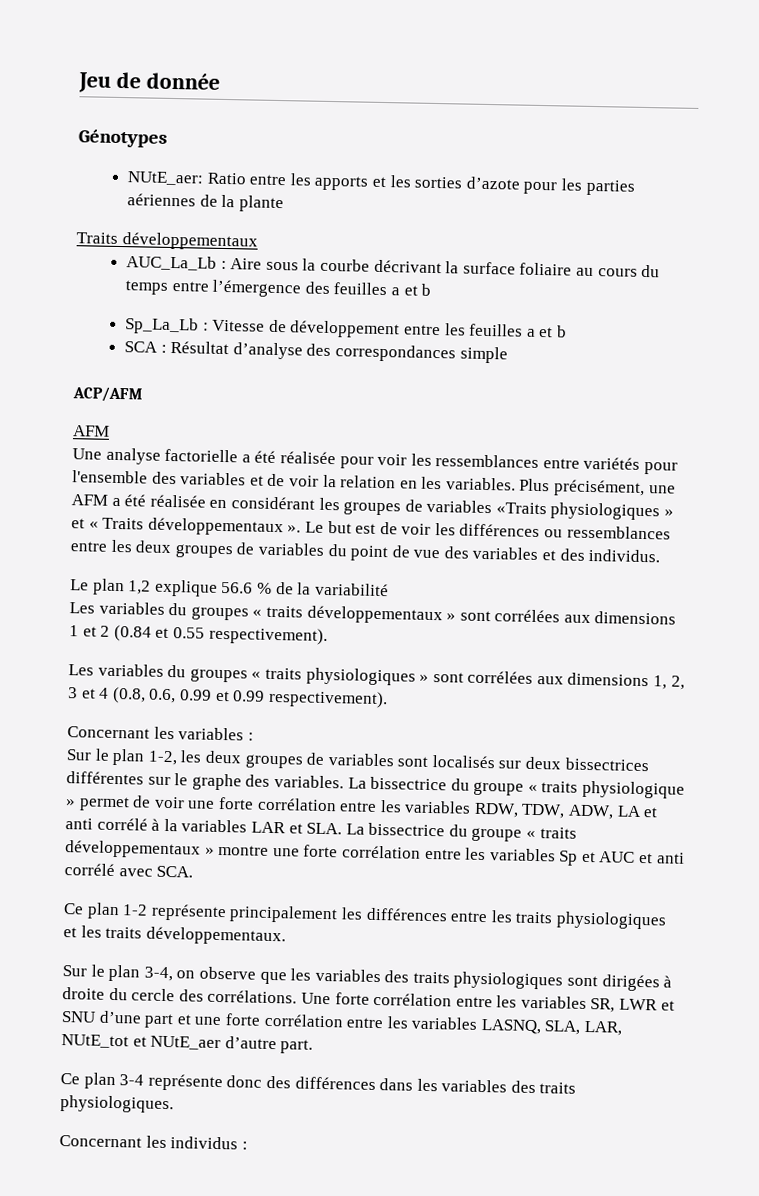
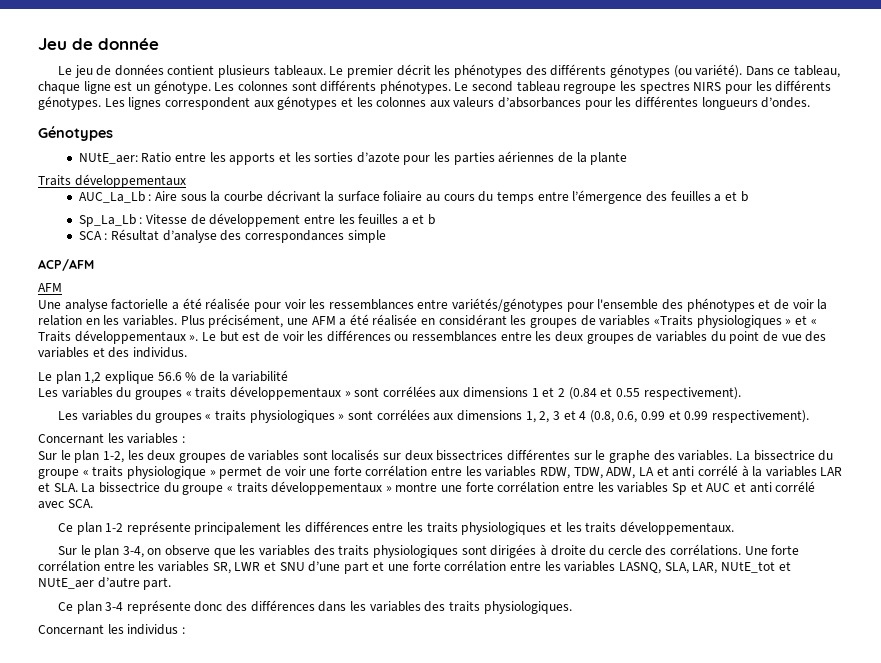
+ Le jeu de données contient plusieurs tableaux. Le premier décrit les phénotypes des différents génotypes (ou variété). Dans ce tableau, chaque ligne est un génotype. Les colonnes sont différents phénotypes. Le second tableau regroupe les spectres NIRS pour les différents génotypes. Les lignes correspondent aux génotypes et les colonnes aux valeurs d’absorbances pour les différentes longueurs d’ondes.
- Une analyse factorielle a été réalisée pour voir les ressemblances entre variétés pour l'ensemble des variables et de voir la relation en les variables.
+ Une analyse factorielle a été réalisée pour voir les ressemblances entre variétés/génotypes pour l'ensemble des phénotypes et de voir la relation en les variables.

